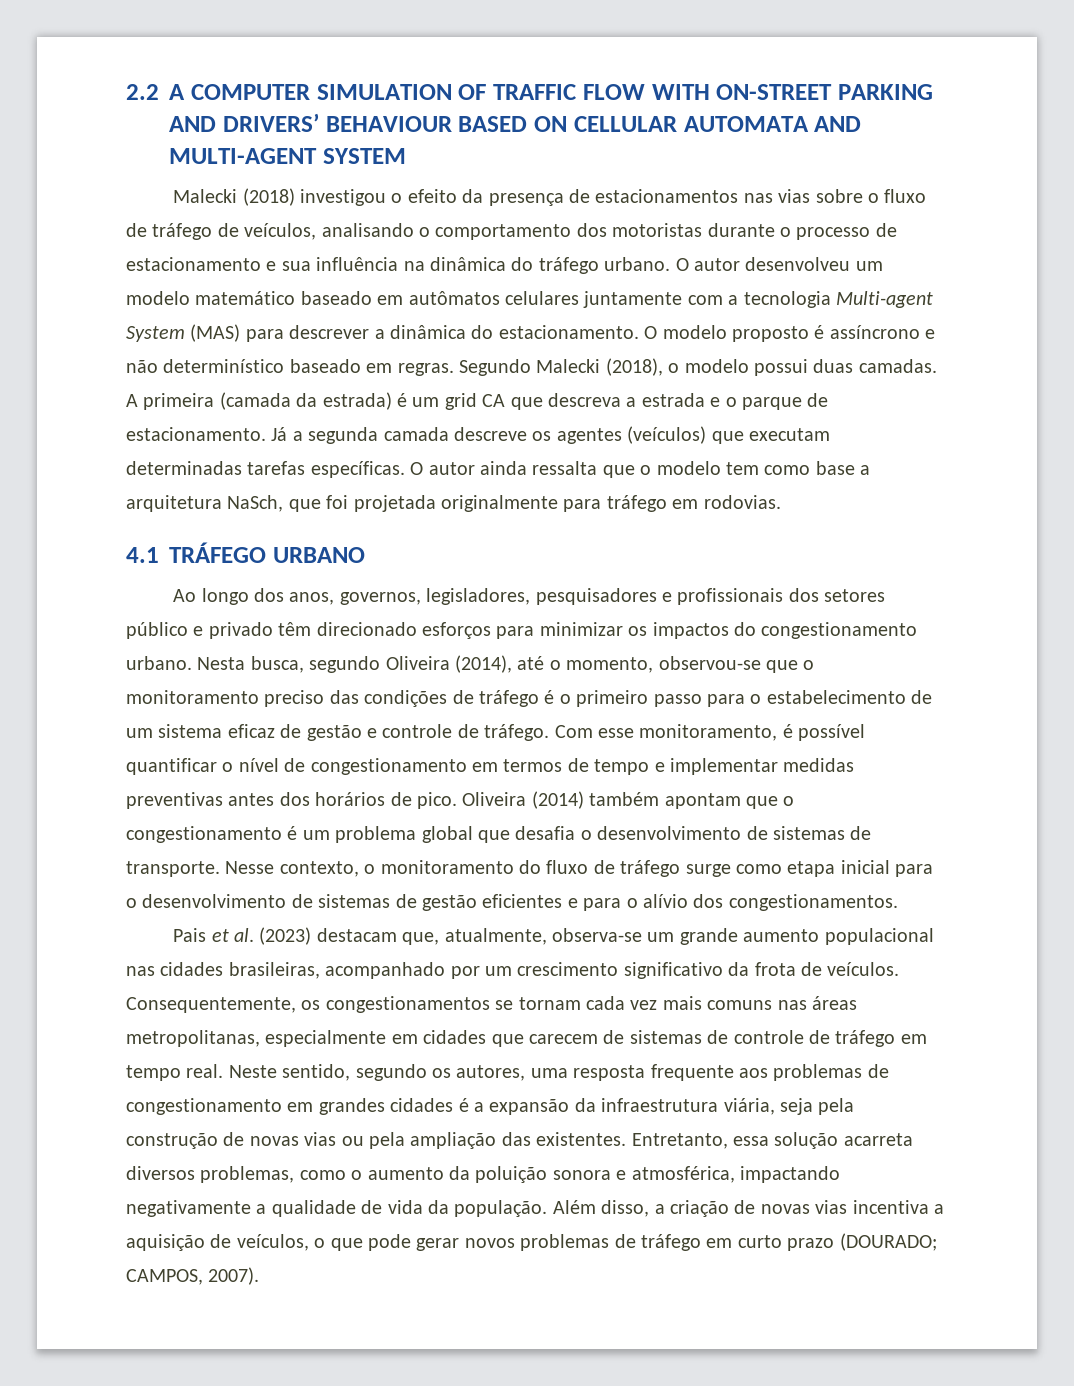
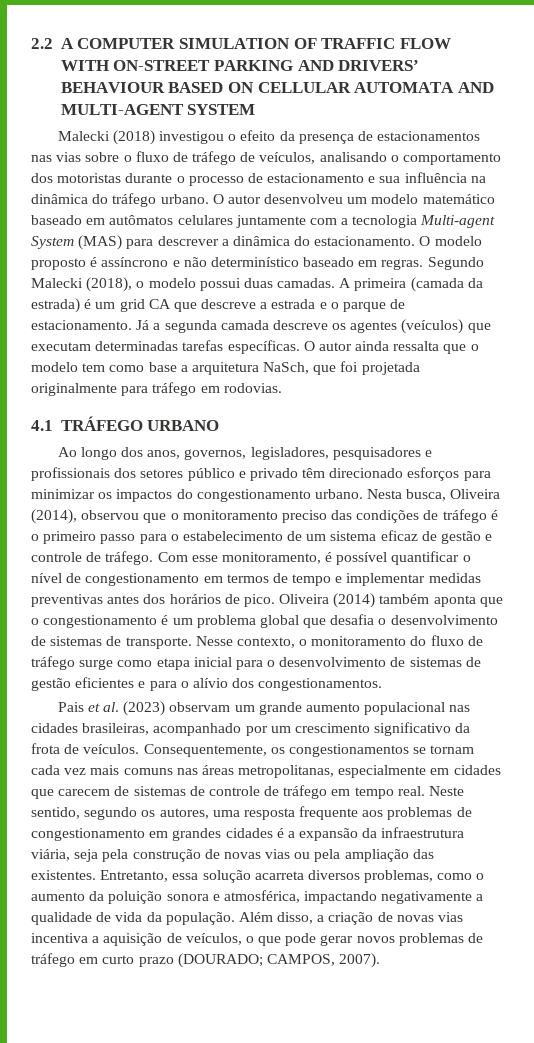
- A primeira (camada da estrada) é um grid CA que descreva a estrada e o parque de estacionamento.
+ A primeira (camada da estrada) é um grid CA que descreve a estrada e o parque de estacionamento.
- Nesta busca, segundo Oliveira (2014), até o momento, observou-se que o monitoramento preciso das condições de tráfego é o primeiro passo para o estabelecimento de um sistema eficaz de gestão e controle de tráfego.
+ Nesta busca, Oliveira (2014), observou que o monitoramento preciso das condições de tráfego é o primeiro passo para o estabelecimento de um sistema eficaz de gestão e controle de tráfego.
- Oliveira (2014) também apontam que o congestionamento é um problema global que desafia o desenvolvimento de sistemas de transporte.
+ Oliveira (2014) também aponta que o congestionamento é um problema global que desafia o desenvolvimento de sistemas de transporte.
- Pais et al. (2023) destacam que, atualmente, observa-se um grande aumento populacional nas cidades brasileiras, acompanhado por um crescimento significativo da frota de veículos.
+ Pais et al. (2023) observam um grande aumento populacional nas cidades brasileiras, acompanhado por um crescimento significativo da frota de veículos.

